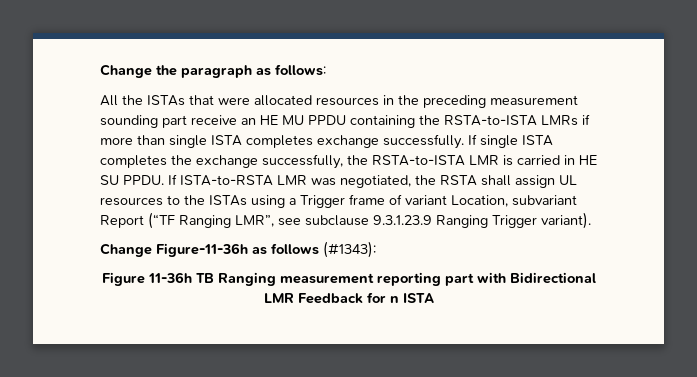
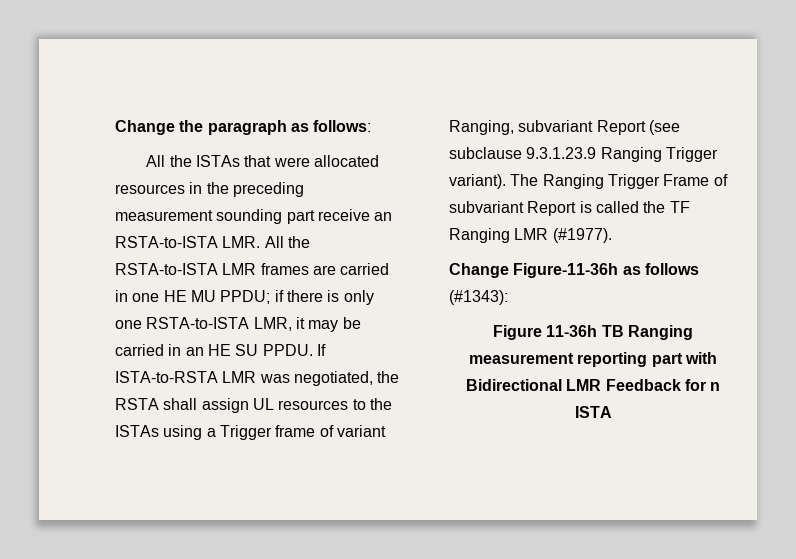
- All the ISTAs that were allocated resources in the preceding measurement sounding part receive an HE MU PPDU containing the RSTA-to-ISTA LMRs if more than single ISTA completes exchange successfully. If single ISTA completes the exchange successfully, the RSTA-to-ISTA LMR is carried in HE SU PPDU.
+ All the ISTAs that were allocated resources in the preceding measurement sounding part receive an RSTA-to-ISTA LMR. All the RSTA-to-ISTA LMR frames are carried in one HE MU PPDU; if there is only one RSTA-to-ISTA LMR, it may be carried in an HE SU PPDU.
- If ISTA-to-RSTA LMR was negotiated, the RSTA shall assign UL resources to the ISTAs using a Trigger frame of variant Location, subvariant Report (“TF Ranging LMR”, see subclause 9.3.1.23.9 Ranging Trigger variant).
+ If ISTA-to-RSTA LMR was negotiated, the RSTA shall assign UL resources to the ISTAs using a Trigger frame of variant Ranging, subvariant Report (see subclause 9.3.1.23.9 Ranging Trigger variant). The Ranging Trigger Frame of subvariant Report is called the TF Ranging LMR (#1977).

